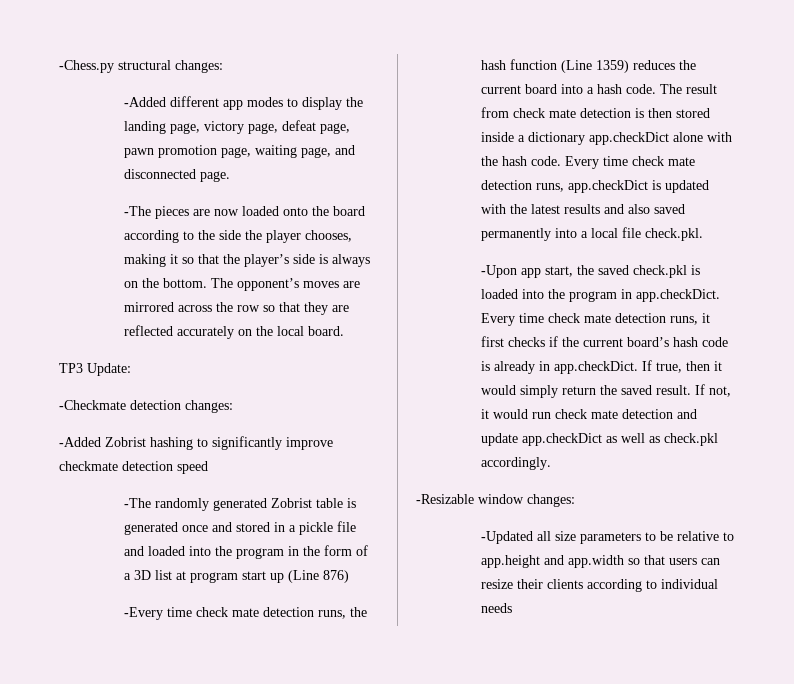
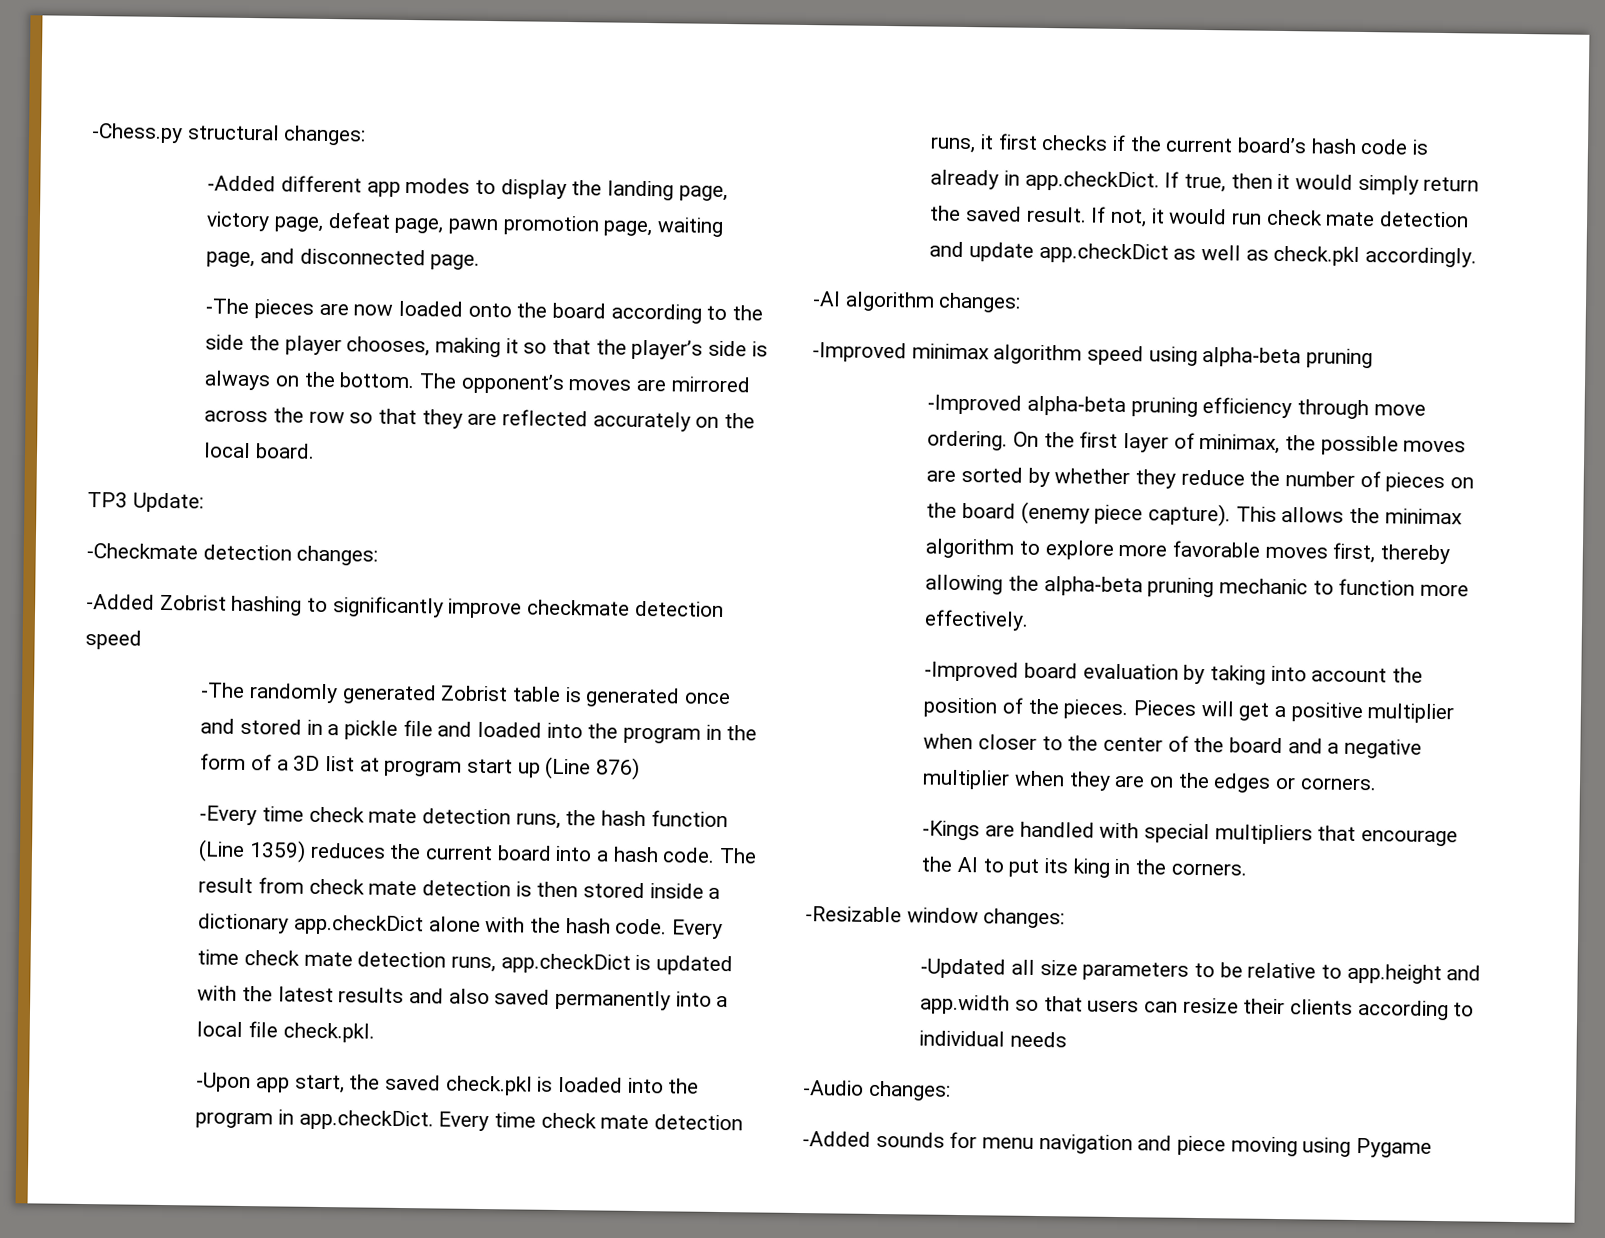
+ -AI algorithm changes:
+ -Improved minimax algorithm speed using alpha-beta pruning
+ -Improved alpha-beta pruning efficiency through move ordering. On the first layer of minimax, the possible moves are sorted by whether they reduce the number of pieces on the board (enemy piece capture). This allows the minimax algorithm to explore more favorable moves first, thereby allowing the alpha-beta pruning mechanic to function more effectively.
+ -Improved board evaluation by taking into account the position of the pieces. Pieces will get a positive multiplier when closer to the center of the board and a negative multiplier when they are on the edges or corners.
+ -Kings are handled with special multipliers that encourage the AI to put its king in the corners.
+ -Audio changes:
+ -Added sounds for menu navigation and piece moving using Pygame

